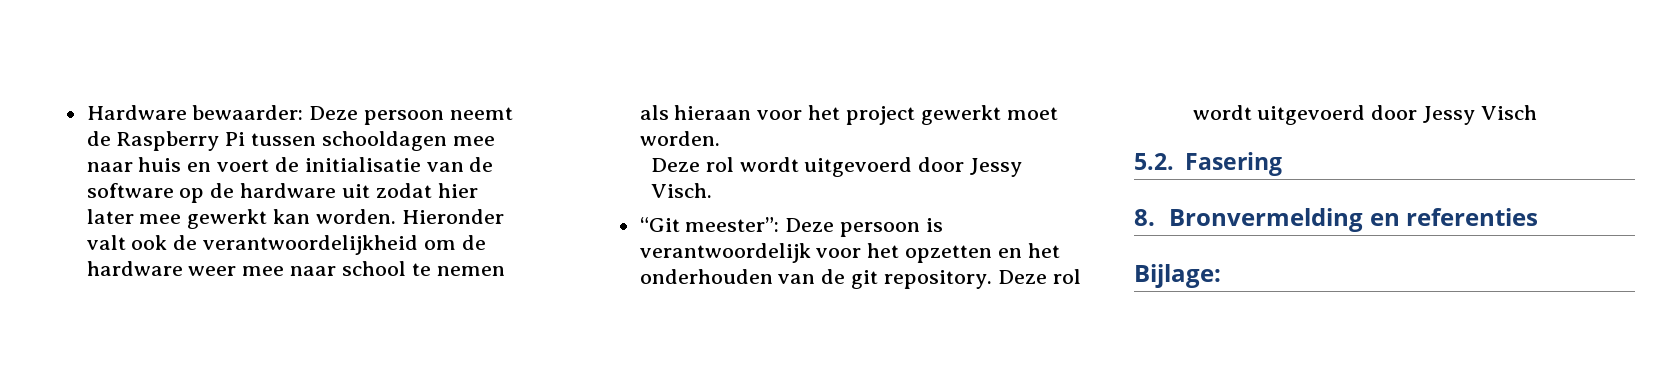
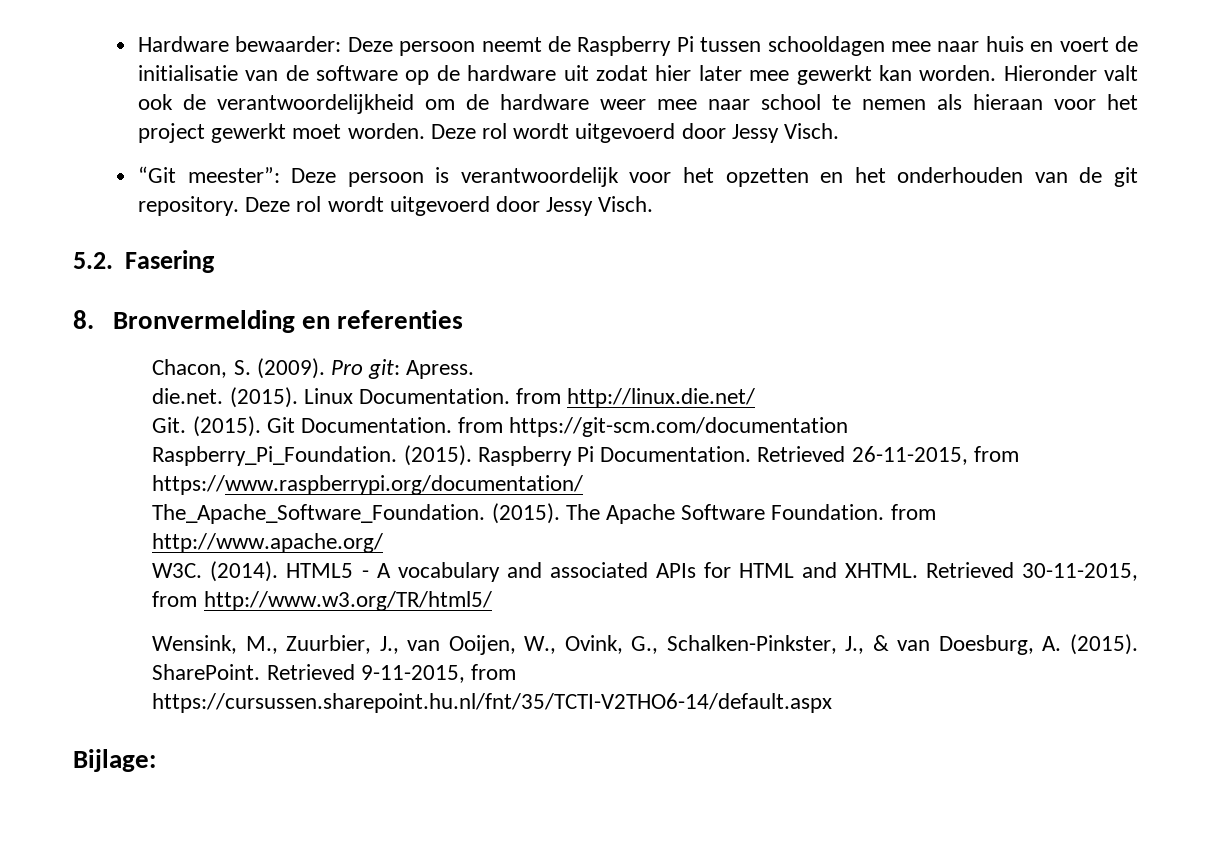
- Hieronder valt ook de verantwoordelijkheid om de hardware weer mee naar school te nemen als hieraan voor het project gewerkt moet worden.
- Deze rol wordt uitgevoerd door Jessy Visch.
+ Hieronder valt ook de verantwoordelijkheid om de hardware weer mee naar school te nemen als hieraan voor het project gewerkt moet worden. Deze rol wordt uitgevoerd door Jessy Visch.
- “Git meester”: Deze persoon is verantwoordelijk voor het opzetten en het onderhouden van de git repository. Deze rol wordt uitgevoerd door Jessy Visch
+ “Git meester”: Deze persoon is verantwoordelijk voor het opzetten en het onderhouden van de git repository. Deze rol wordt uitgevoerd door Jessy Visch.
+ Chacon, S. (2009). Pro git: Apress.
+ die.net. (2015). Linux Documentation. from http://linux.die.net/
+ Git. (2015). Git Documentation. from https://git-scm.com/documentation
+ Raspberry_Pi_Foundation. (2015). Raspberry Pi Documentation. Retrieved 26-11-2015, from https://www.raspberrypi.org/documentation/
+ The_Apache_Software_Foundation. (2015). The Apache Software Foundation. from http://www.apache.org/
+ W3C. (2014). HTML5 - A vocabulary and associated APIs for HTML and XHTML. Retrieved 30-11-2015, from http://www.w3.org/TR/html5/
+ Wensink, M., Zuurbier, J., van Ooijen, W., Ovink, G., Schalken-Pinkster, J., & van Doesburg, A. (2015). SharePoint. Retrieved 9-11-2015, from https://cursussen.sharepoint.hu.nl/fnt/35/TCTI-V2THO6-14/default.aspx

